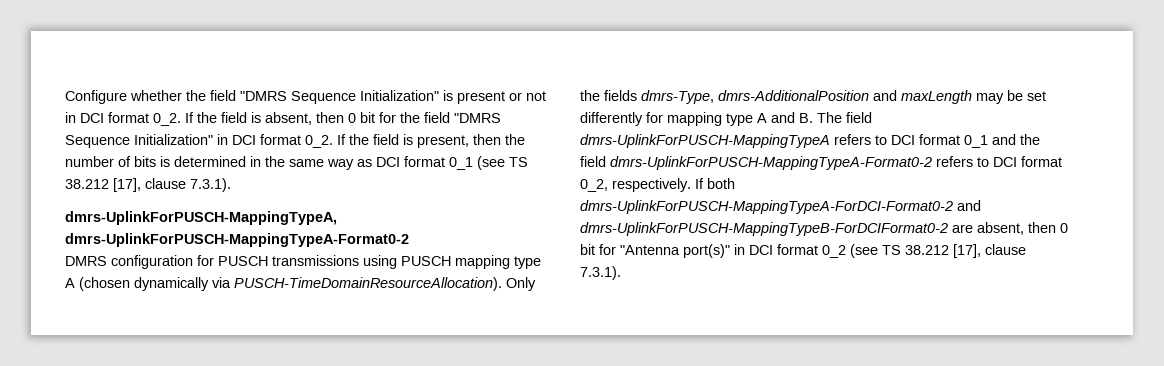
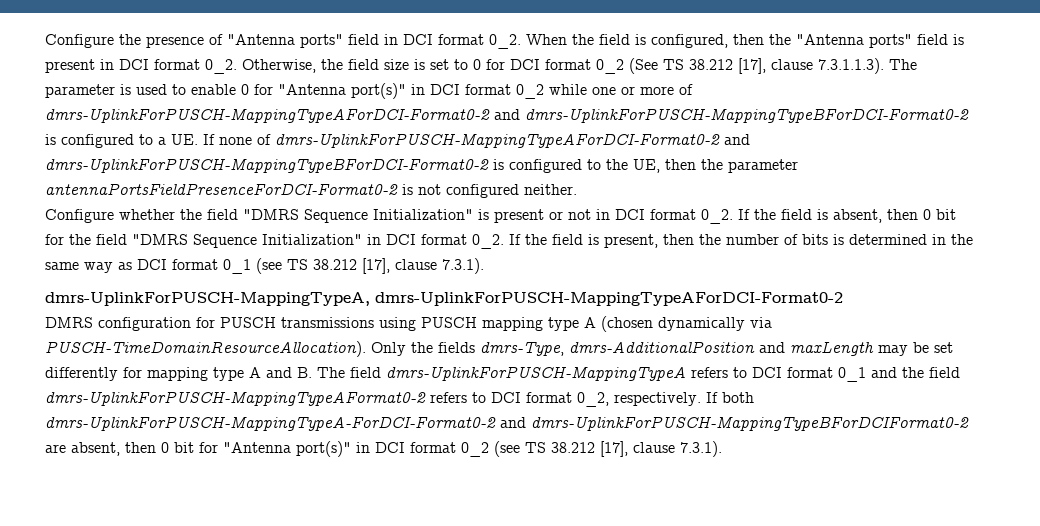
+ Configure the presence of "Antenna ports" field in DCI format 0_2. When the field is configured, then the "Antenna ports" field is present in DCI format 0_2. Otherwise, the field size is set to 0 for DCI format 0_2 (See TS 38.212 [17], clause 7.3.1.1.3). The parameter is used to enable 0 for "Antenna port(s)" in DCI format 0_2 while one or more of dmrs-UplinkForPUSCH-MappingTypeAForDCI-Format0-2 and dmrs-UplinkForPUSCH-MappingTypeBForDCI-Format0-2 is configured to a UE. If none of dmrs-UplinkForPUSCH-MappingTypeAForDCI-Format0-2 and dmrs-UplinkForPUSCH-MappingTypeBForDCI-Format0-2 is configured to the UE, then the parameter antennaPortsFieldPresenceForDCI-Format0-2 is not configured neither.
- dmrs-UplinkForPUSCH-MappingTypeA, dmrs-UplinkForPUSCH-MappingTypeA-Format0-2
+ dmrs-UplinkForPUSCH-MappingTypeA, dmrs-UplinkForPUSCH-MappingTypeAForDCI-Format0-2
- Only the fields dmrs-Type, dmrs-AdditionalPosition and maxLength may be set differently for mapping type A and B. The field dmrs-UplinkForPUSCH-MappingTypeA refers to DCI format 0_1 and the field dmrs-UplinkForPUSCH-MappingTypeA-Format0-2 refers to DCI format 0_2, respectively.
+ Only the fields dmrs-Type, dmrs-AdditionalPosition and maxLength may be set differently for mapping type A and B. The field dmrs-UplinkForPUSCH-MappingTypeA refers to DCI format 0_1 and the field dmrs-UplinkForPUSCH-MappingTypeAFormat0-2 refers to DCI format 0_2, respectively.
- If both dmrs-UplinkForPUSCH-MappingTypeA-ForDCI-Format0-2 and dmrs-UplinkForPUSCH-MappingTypeB-ForDCIFormat0-2 are absent, then 0 bit for "Antenna port(s)" in DCI format 0_2 (see TS 38.212 [17], clause 7.3.1).
+ If both dmrs-UplinkForPUSCH-MappingTypeA-ForDCI-Format0-2 and dmrs-UplinkForPUSCH-MappingTypeBForDCIFormat0-2 are absent, then 0 bit for "Antenna port(s)" in DCI format 0_2 (see TS 38.212 [17], clause 7.3.1).

